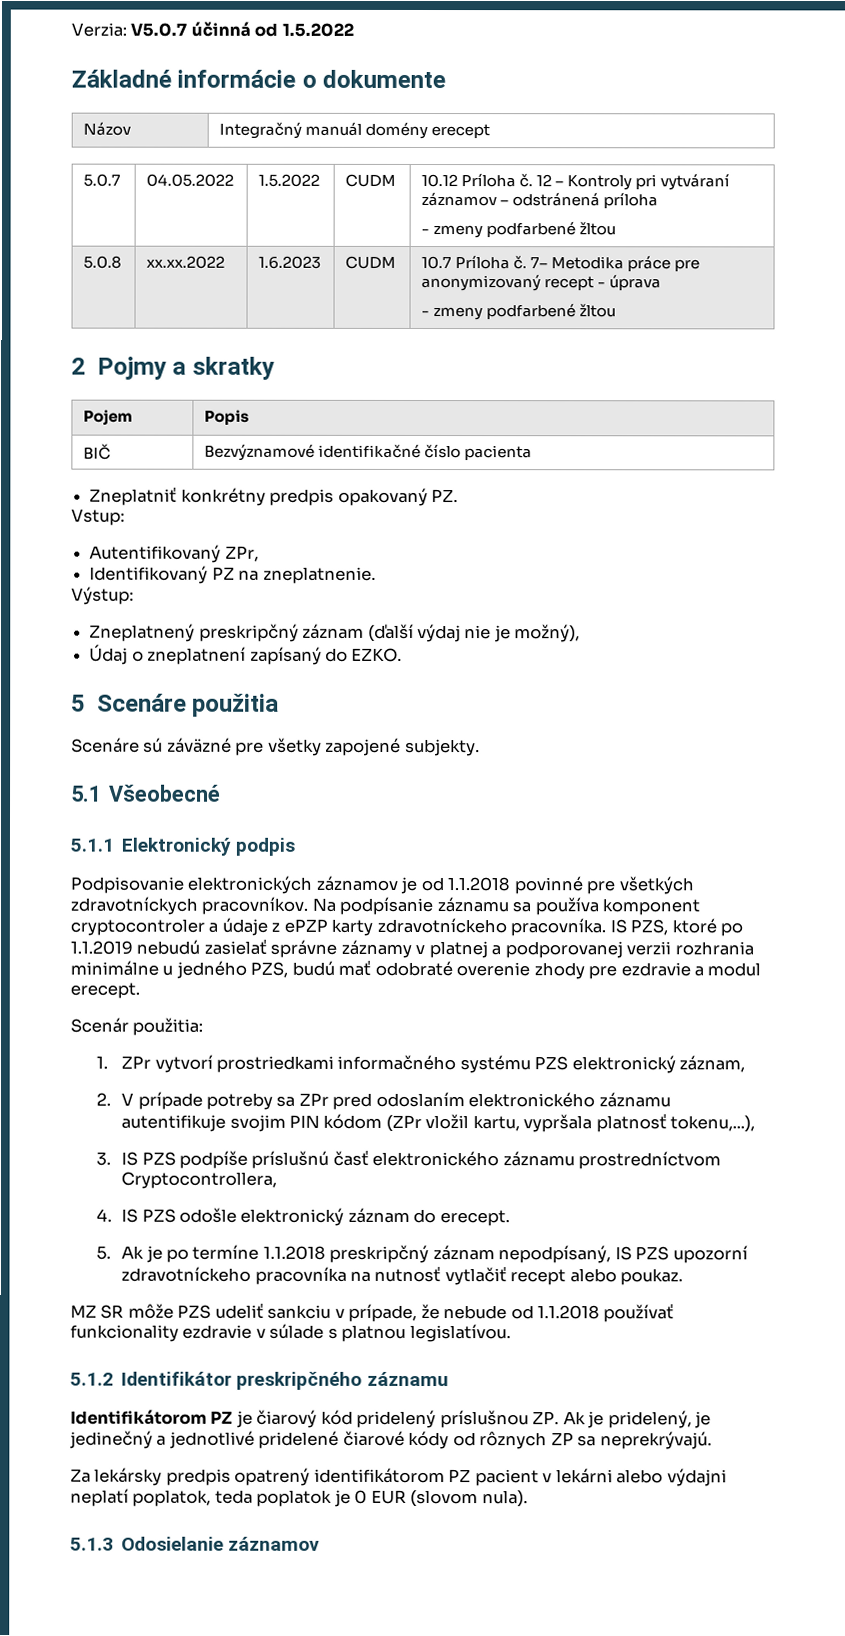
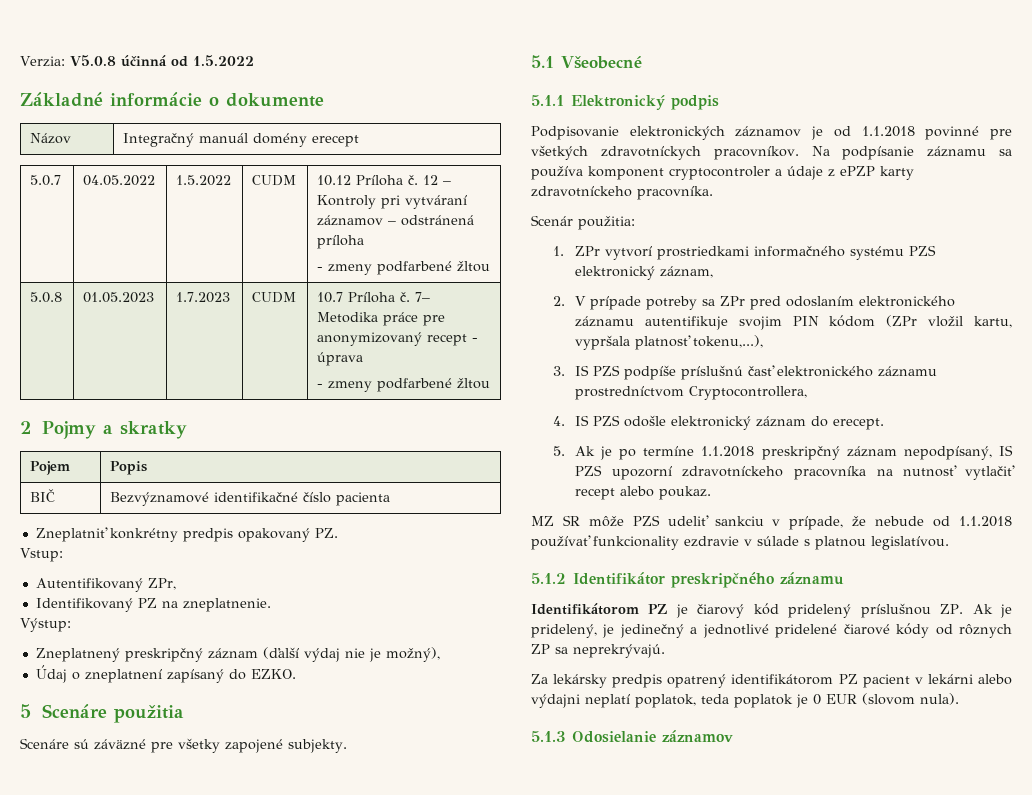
- Verzia: V5.0.7 účinná od 1.5.2022
+ Verzia: V5.0.8 účinná od 1.5.2022
- 5.0.8 | xx.xx.2022 | 1.6.2023 | CUDM | 10.7 Príloha č. 7– Metodika práce pre anonymizovaný recept - úprava
+ 5.0.8 | 01.05.2023 | 1.7.2023 | CUDM | 10.7 Príloha č. 7– Metodika práce pre anonymizovaný recept - úprava
- IS PZS, ktoré po 1.1.2019 nebudú zasielať správne záznamy v platnej a podporovanej verzii rozhrania minimálne u jedného PZS, budú mať odobraté overenie zhody pre ezdravie a modul erecept.

